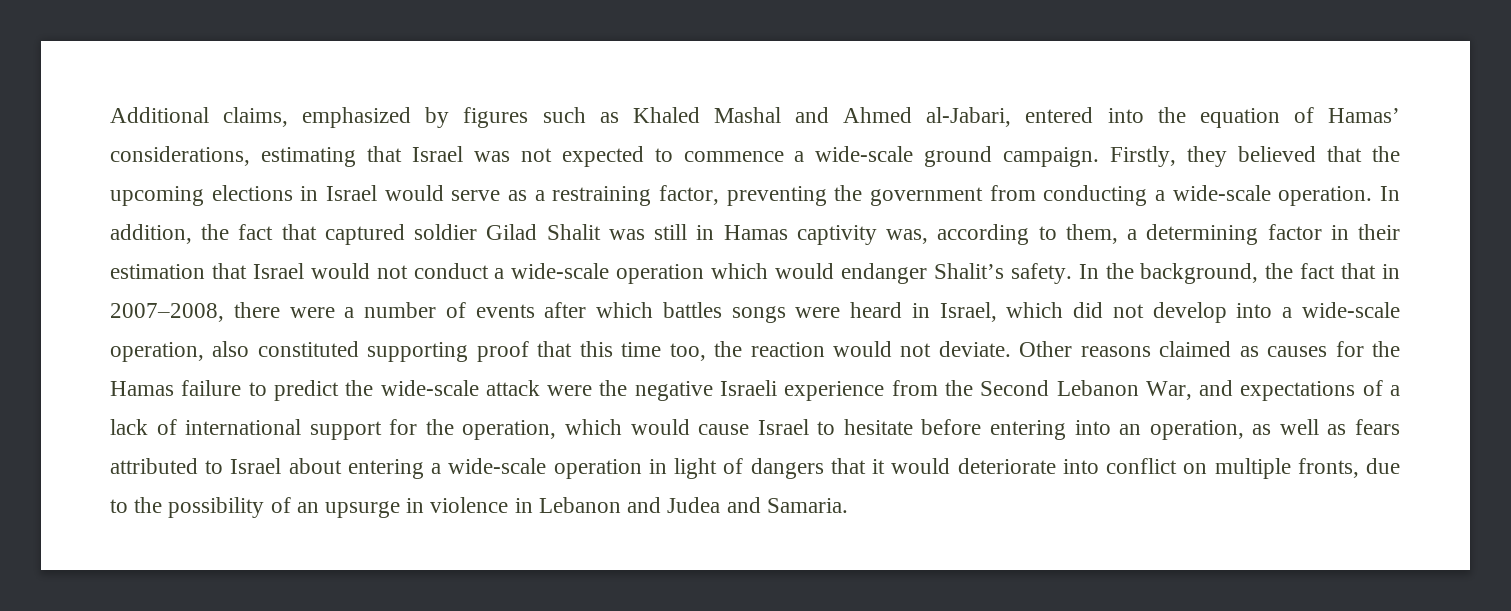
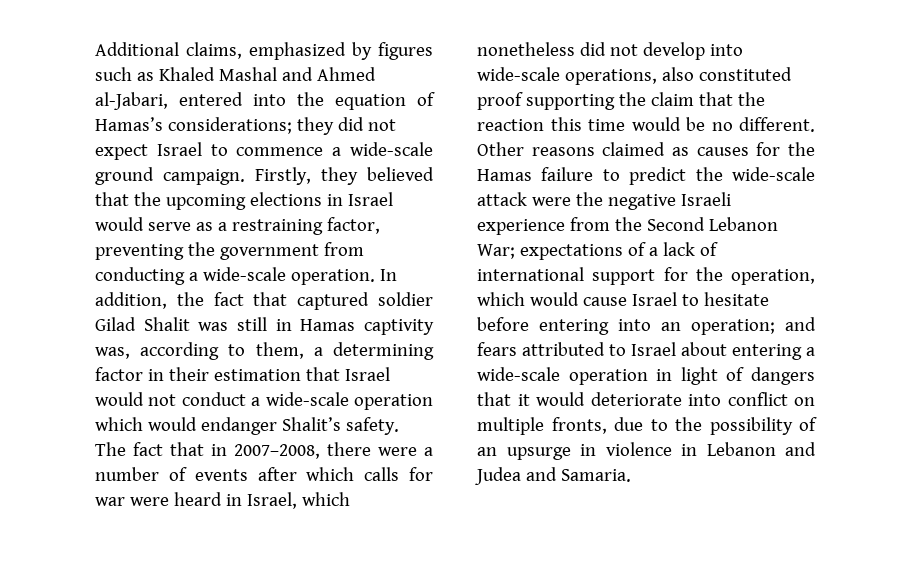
- Additional claims, emphasized by figures such as Khaled Mashal and Ahmed al-Jabari, entered into the equation of Hamas’ considerations, estimating that Israel was not expected to commence a wide-scale ground campaign.
+ Additional claims, emphasized by figures such as Khaled Mashal and Ahmed al-Jabari, entered into the equation of Hamas’s considerations; they did not expect Israel to commence a wide-scale ground campaign.
- In the background, the fact that in 2007–2008, there were a number of events after which battles songs were heard in Israel, which did not develop into a wide-scale operation, also constituted supporting proof that this time too, the reaction would not deviate.
+ The fact that in 2007–2008, there were a number of events after which calls for war were heard in Israel, which nonetheless did not develop into wide-scale operations, also constituted proof supporting the claim that the reaction this time would be no different.
- Other reasons claimed as causes for the Hamas failure to predict the wide-scale attack were the negative Israeli experience from the Second Lebanon War, and expectations of a lack of international support for the operation, which would cause Israel to hesitate before entering into an operation, as well as fears attributed to Israel about entering a wide-scale operation in light of dangers that it would deteriorate into conflict on multiple fronts, due to the possibility of an upsurge in violence in Lebanon and Judea and Samaria.
+ Other reasons claimed as causes for the Hamas failure to predict the wide-scale attack were the negative Israeli experience from the Second Lebanon War; expectations of a lack of international support for the operation, which would cause Israel to hesitate before entering into an operation; and fears attributed to Israel about entering a wide-scale operation in light of dangers that it would deteriorate into conflict on multiple fronts, due to the possibility of an upsurge in violence in Lebanon and Judea and Samaria.

